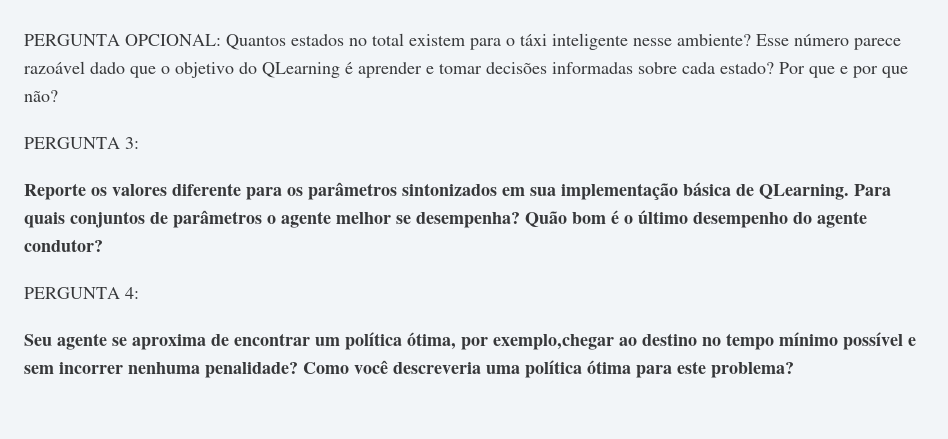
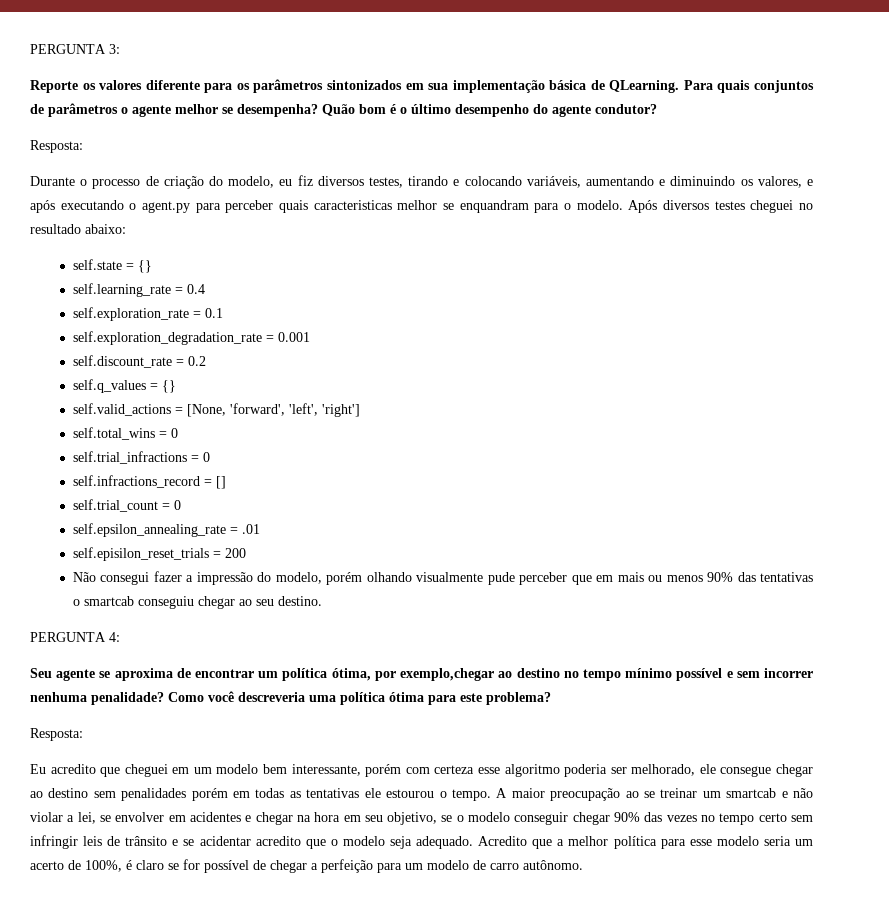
- PERGUNTA OPCIONAL: Quantos estados no total existem para o táxi inteligente nesse ambiente? Esse número parece razoável dado que o objetivo do QLearning é aprender e tomar decisões informadas sobre cada estado? Por que e por que não?
  Quão bom é o último desempenho do agente condutor?
+ Resposta:
+ Durante o processo de criação do modelo, eu fiz diversos testes, tirando e colocando variáveis, aumentando e diminuindo os valores, e após executando o agent.py para perceber quais caracteristicas melhor se enquandram para o modelo. Após diversos testes cheguei no resultado abaixo:
+ self.state = {}
+ self.learning_rate = 0.4
+ self.exploration_rate = 0.1
+ self.exploration_degradation_rate = 0.001
+ self.discount_rate = 0.2
+ self.q_values = {}
+ self.valid_actions = [None, 'forward', 'left', 'right']
+ self.total_wins = 0
+ self.trial_infractions = 0
+ self.infractions_record = []
+ self.trial_count = 0
+ self.epsilon_annealing_rate = .01
+ self.episilon_reset_trials = 200
+ Não consegui fazer a impressão do modelo, porém olhando visualmente pude perceber que em mais ou menos 90% das tentativas o smartcab conseguiu chegar ao seu destino.
  Como você descreveria uma política ótima para este problema?
+ Resposta:
+ Eu acredito que cheguei em um modelo bem interessante, porém com certeza esse algoritmo poderia ser melhorado, ele consegue chegar ao destino sem penalidades porém em todas as tentativas ele estourou o tempo. A maior preocupação ao se treinar um smartcab e não violar a lei, se envolver em acidentes e chegar na hora em seu objetivo, se o modelo conseguir chegar 90% das vezes no tempo certo sem infringir leis de trânsito e se acidentar acredito que o modelo seja adequado. Acredito que a melhor política para esse modelo seria um acerto de 100%, é claro se for possível de chegar a perfeição para um modelo de carro autônomo.

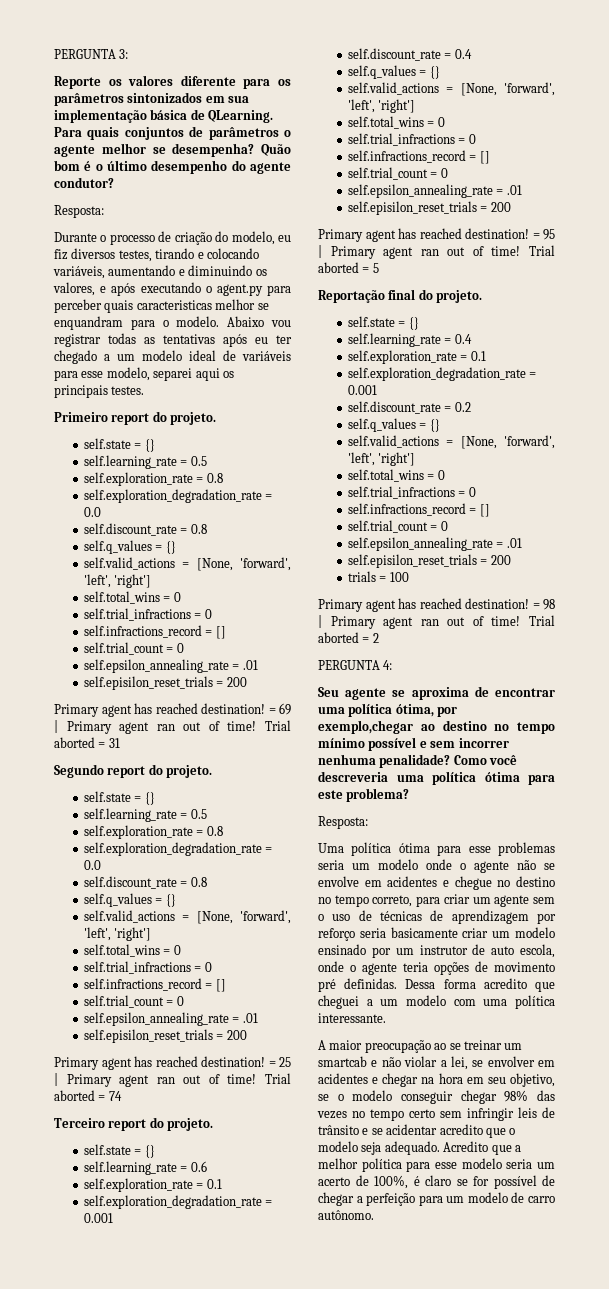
- Após diversos testes cheguei no resultado abaixo:
+ Abaixo vou registrar todas as tentativas após eu ter chegado a um modelo ideal de variáveis para esse modelo, separei aqui os principais testes.
+ Primeiro report do projeto.
+ self.state = {}
+ self.learning_rate = 0.5
+ self.exploration_rate = 0.8
+ self.exploration_degradation_rate = 0.0
+ self.discount_rate = 0.8
+ self.q_values = {}
+ self.valid_actions = [None, 'forward', 'left', 'right']
+ self.total_wins = 0
+ self.trial_infractions = 0
+ self.infractions_record = []
+ self.trial_count = 0
+ self.epsilon_annealing_rate = .01
+ self.episilon_reset_trials = 200
+ Primary agent has reached destination! = 69 | Primary agent ran out of time! Trial aborted = 31
+ Segundo report do projeto.
+ self.state = {}
+ self.learning_rate = 0.5
+ self.exploration_rate = 0.8
+ self.exploration_degradation_rate = 0.0
+ self.discount_rate = 0.8
+ self.q_values = {}
+ self.valid_actions = [None, 'forward', 'left', 'right']
+ self.total_wins = 0
+ self.trial_infractions = 0
+ self.infractions_record = []
+ self.trial_count = 0
+ self.epsilon_annealing_rate = .01
+ self.episilon_reset_trials = 200
+ Primary agent has reached destination! = 25 | Primary agent ran out of time! Trial aborted = 74
+ Terceiro report do projeto.
+ self.state = {}
+ self.learning_rate = 0.6
+ self.exploration_rate = 0.1
+ self.exploration_degradation_rate = 0.001
+ self.discount_rate = 0.4
+ self.q_values = {}
+ self.valid_actions = [None, 'forward', 'left', 'right']
+ self.total_wins = 0
+ self.trial_infractions = 0
+ self.infractions_record = []
+ self.trial_count = 0
+ self.epsilon_annealing_rate = .01
+ self.episilon_reset_trials = 200
+ Primary agent has reached destination! = 95 | Primary agent ran out of time! Trial aborted = 5
+ Reportação final do projeto.
- Não consegui fazer a impressão do modelo, porém olhando visualmente pude perceber que em mais ou menos 90% das tentativas o smartcab conseguiu chegar ao seu destino.
+ trials = 100
+ Primary agent has reached destination! = 98 | Primary agent ran out of time! Trial aborted = 2
- Seu agente se aproxima de encontrar um política ótima, por exemplo,chegar ao destino no tempo mínimo possível e sem incorrer nenhuma penalidade?
+ Seu agente se aproxima de encontrar uma política ótima, por exemplo,chegar ao destino no tempo mínimo possível e sem incorrer nenhuma penalidade?
- Eu acredito que cheguei em um modelo bem interessante, porém com certeza esse algoritmo poderia ser melhorado, ele consegue chegar ao destino sem penalidades porém em todas as tentativas ele estourou o tempo. A maior preocupação ao se treinar um smartcab e não violar a lei, se envolver em acidentes e chegar na hora em seu objetivo, se o modelo conseguir chegar 90% das vezes no tempo certo sem infringir leis de trânsito e se acidentar acredito que o modelo seja adequado.
+ Uma política ótima para esse problemas seria um modelo onde o agente não se envolve em acidentes e chegue no destino no tempo correto, para criar um agente sem o uso de técnicas de aprendizagem por reforço seria basicamente criar um modelo ensinado por um instrutor de auto escola, onde o agente teria opções de movimento pré definidas. Dessa forma acredito que cheguei a um modelo com uma política interessante.
+ A maior preocupação ao se treinar um smartcab e não violar a lei, se envolver em acidentes e chegar na hora em seu objetivo, se o modelo conseguir chegar 98% das vezes no tempo certo sem infringir leis de trânsito e se acidentar acredito que o modelo seja adequado.

